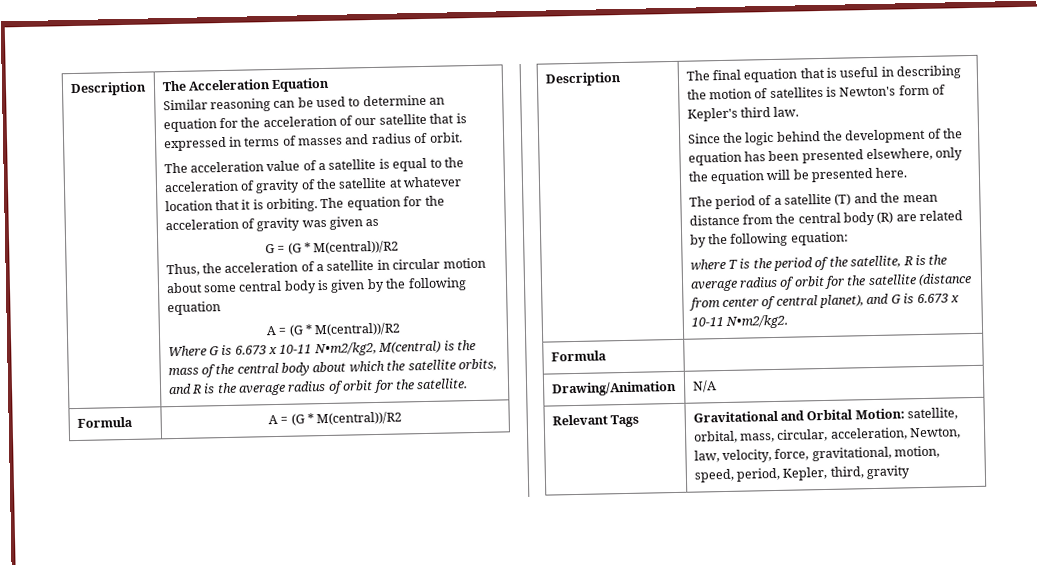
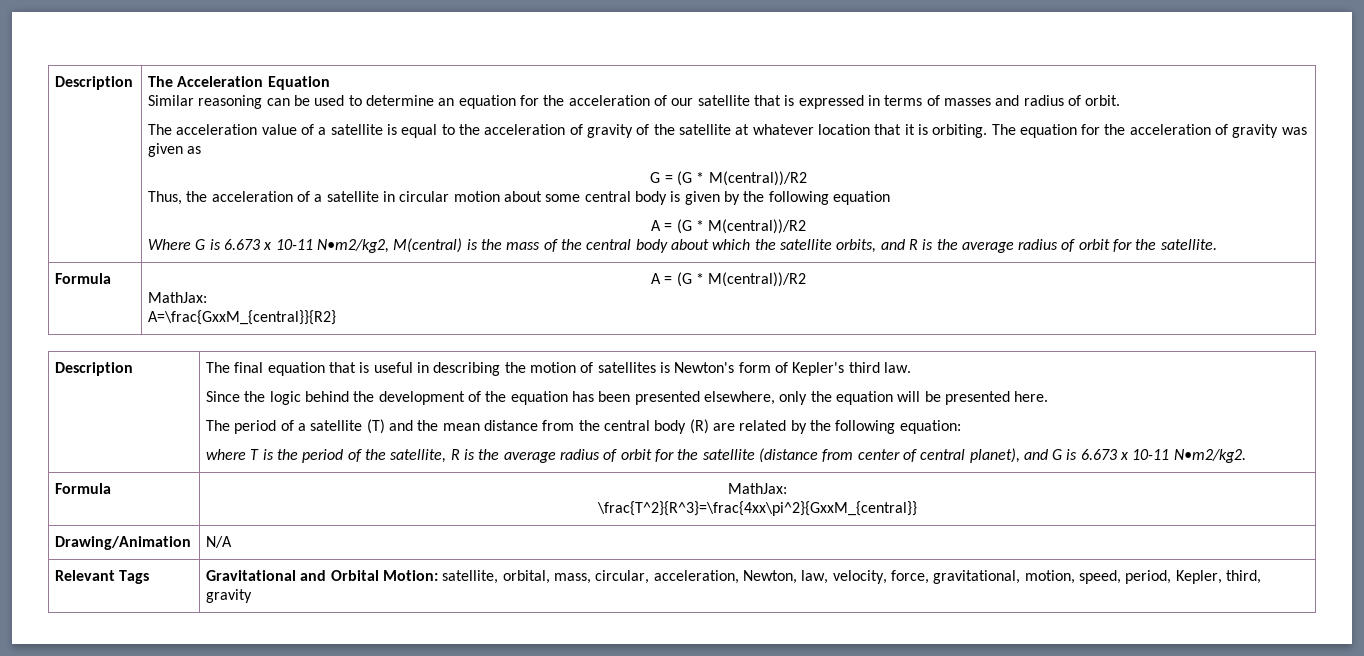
  Formula | A = (G * M(central))/R2
+ MathJax:
+ A=\frac{GxxM_{central}}{R2}
  where T is the period of the satellite, R is the average radius of orbit for the satellite (distance from center of central planet), and G is 6.673 x 10-11 N•m2/kg2.
- Formula |
+ Formula | MathJax:
+ \frac{T^2}{R^3}=\frac{4xx\pi^2}{GxxM_{central}}

